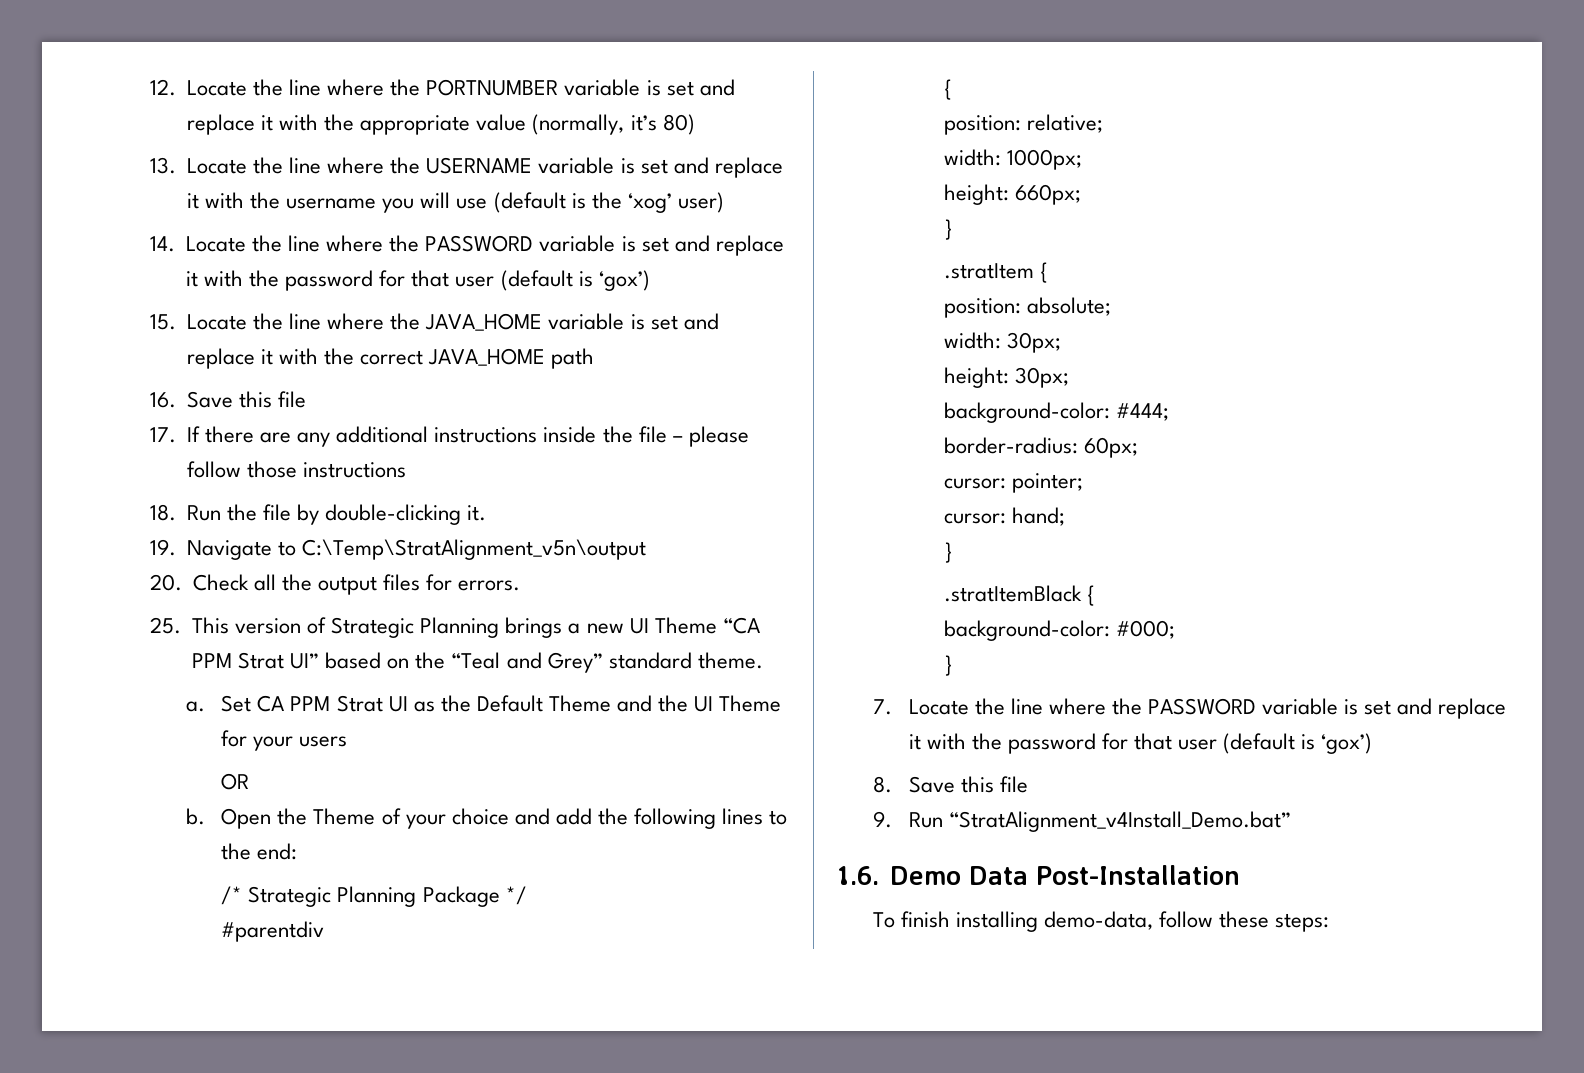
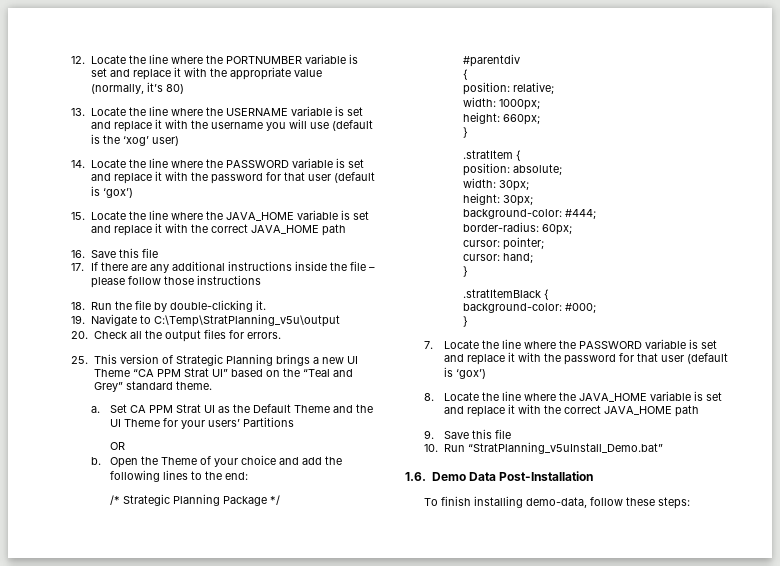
- 19. Navigate to C:\Temp\StratAlignment_v5n\output
+ 19. Navigate to C:\Temp\StratPlanning_v5u\output
- Set CA PPM Strat UI as the Default Theme and the UI Theme for your users
+ Set CA PPM Strat UI as the Default Theme and the UI Theme for your users’ Partitions
- 8. Save this file
- 9. Run “StratAlignment_v4Install_Demo.bat”
+ 8. Locate the line where the JAVA_HOME variable is set and replace it with the correct JAVA_HOME path
+ 9. Save this file
+ 10. Run “StratPlanning_v5uInstall_Demo.bat”

